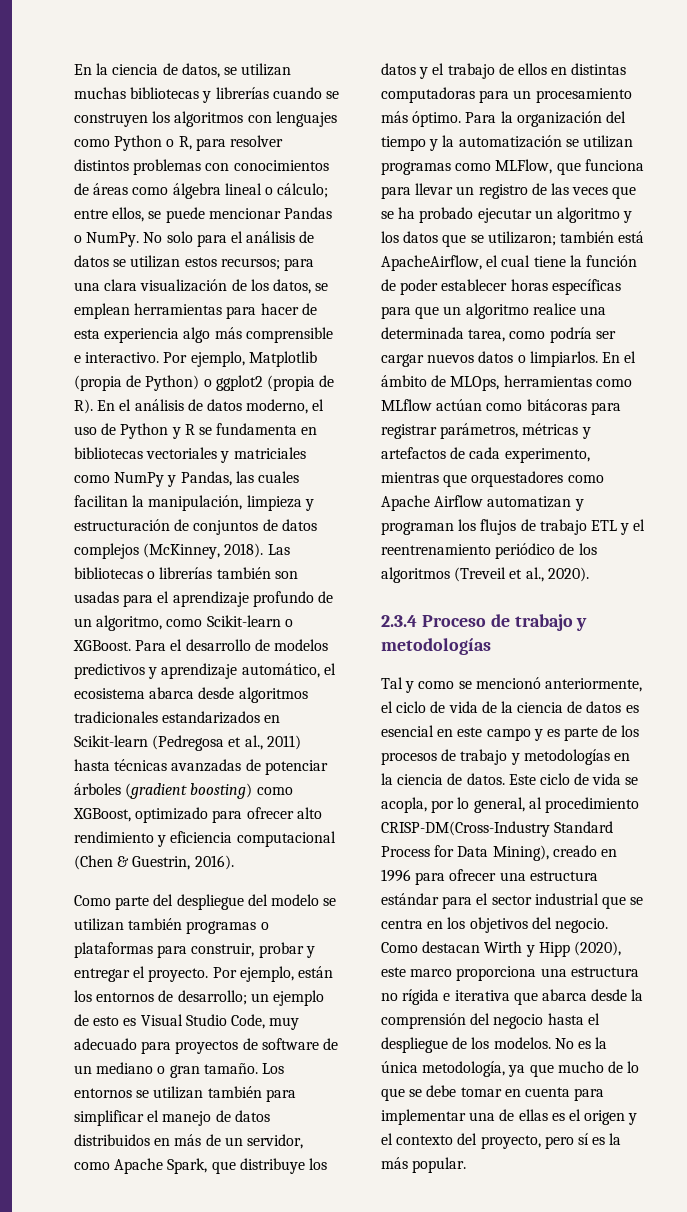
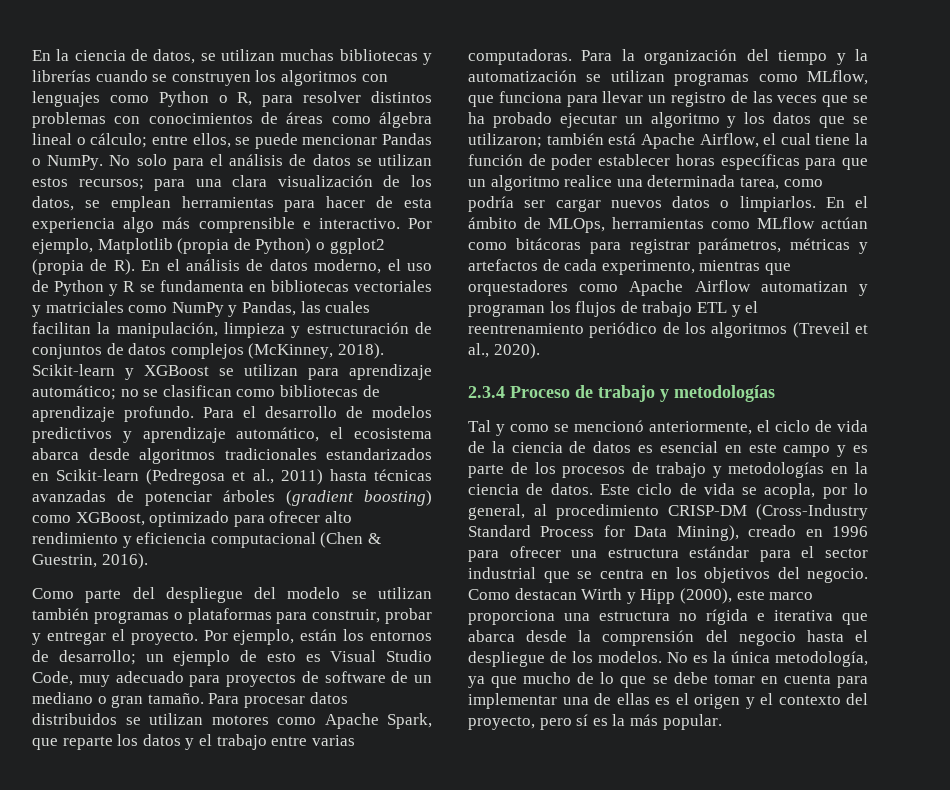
- Las bibliotecas o librerías también son usadas para el aprendizaje profundo de un algoritmo, como Scikit-learn o XGBoost.
+ Scikit-learn y XGBoost se utilizan para aprendizaje automático; no se clasifican como bibliotecas de aprendizaje profundo.
- Los entornos se utilizan también para simplificar el manejo de datos distribuidos en más de un servidor, como Apache Spark, que distribuye los datos y el trabajo de ellos en distintas computadoras para un procesamiento más óptimo.
+ Para procesar datos distribuidos se utilizan motores como Apache Spark, que reparte los datos y el trabajo entre varias computadoras.
- Para la organización del tiempo y la automatización se utilizan programas como MLFlow, que funciona para llevar un registro de las veces que se ha probado ejecutar un algoritmo y los datos que se utilizaron;
+ Para la organización del tiempo y la automatización se utilizan programas como MLflow, que funciona para llevar un registro de las veces que se ha probado ejecutar un algoritmo y los datos que se utilizaron;
- también está ApacheAirflow, el cual tiene la función de poder establecer horas específicas para que un algoritmo realice una determinada tarea, como podría ser cargar nuevos datos o limpiarlos.
+ también está Apache Airflow, el cual tiene la función de poder establecer horas específicas para que un algoritmo realice una determinada tarea, como podría ser cargar nuevos datos o limpiarlos.
- Este ciclo de vida se acopla, por lo general, al procedimiento CRISP-DM(Cross-Industry Standard Process for Data Mining), creado en 1996 para ofrecer una estructura estándar para el sector industrial que se centra en los objetivos del negocio.
+ Este ciclo de vida se acopla, por lo general, al procedimiento CRISP-DM (Cross-Industry Standard Process for Data Mining), creado en 1996 para ofrecer una estructura estándar para el sector industrial que se centra en los objetivos del negocio.
- Como destacan Wirth y Hipp (2020), este marco proporciona una estructura no rígida e iterativa que abarca desde la comprensión del negocio hasta el despliegue de los modelos.
+ Como destacan Wirth y Hipp (2000), este marco proporciona una estructura no rígida e iterativa que abarca desde la comprensión del negocio hasta el despliegue de los modelos.

